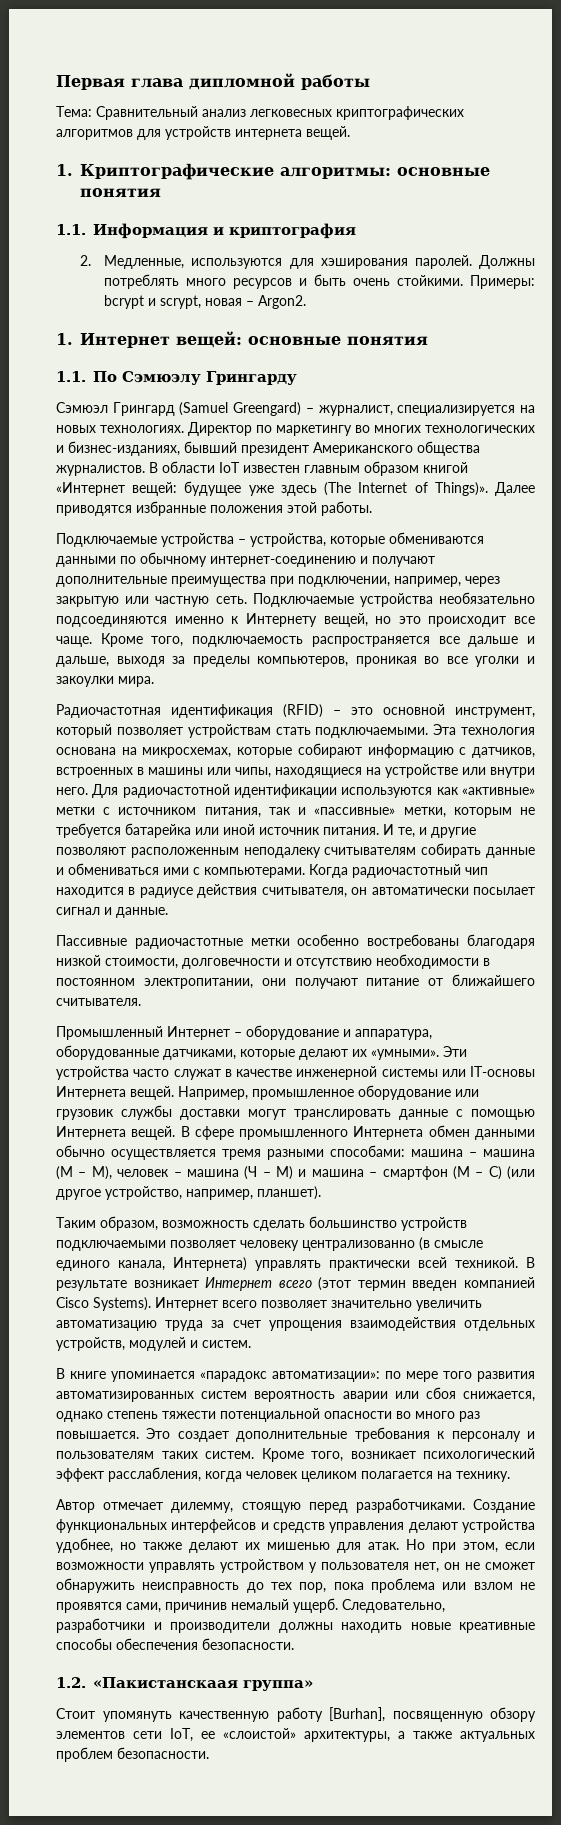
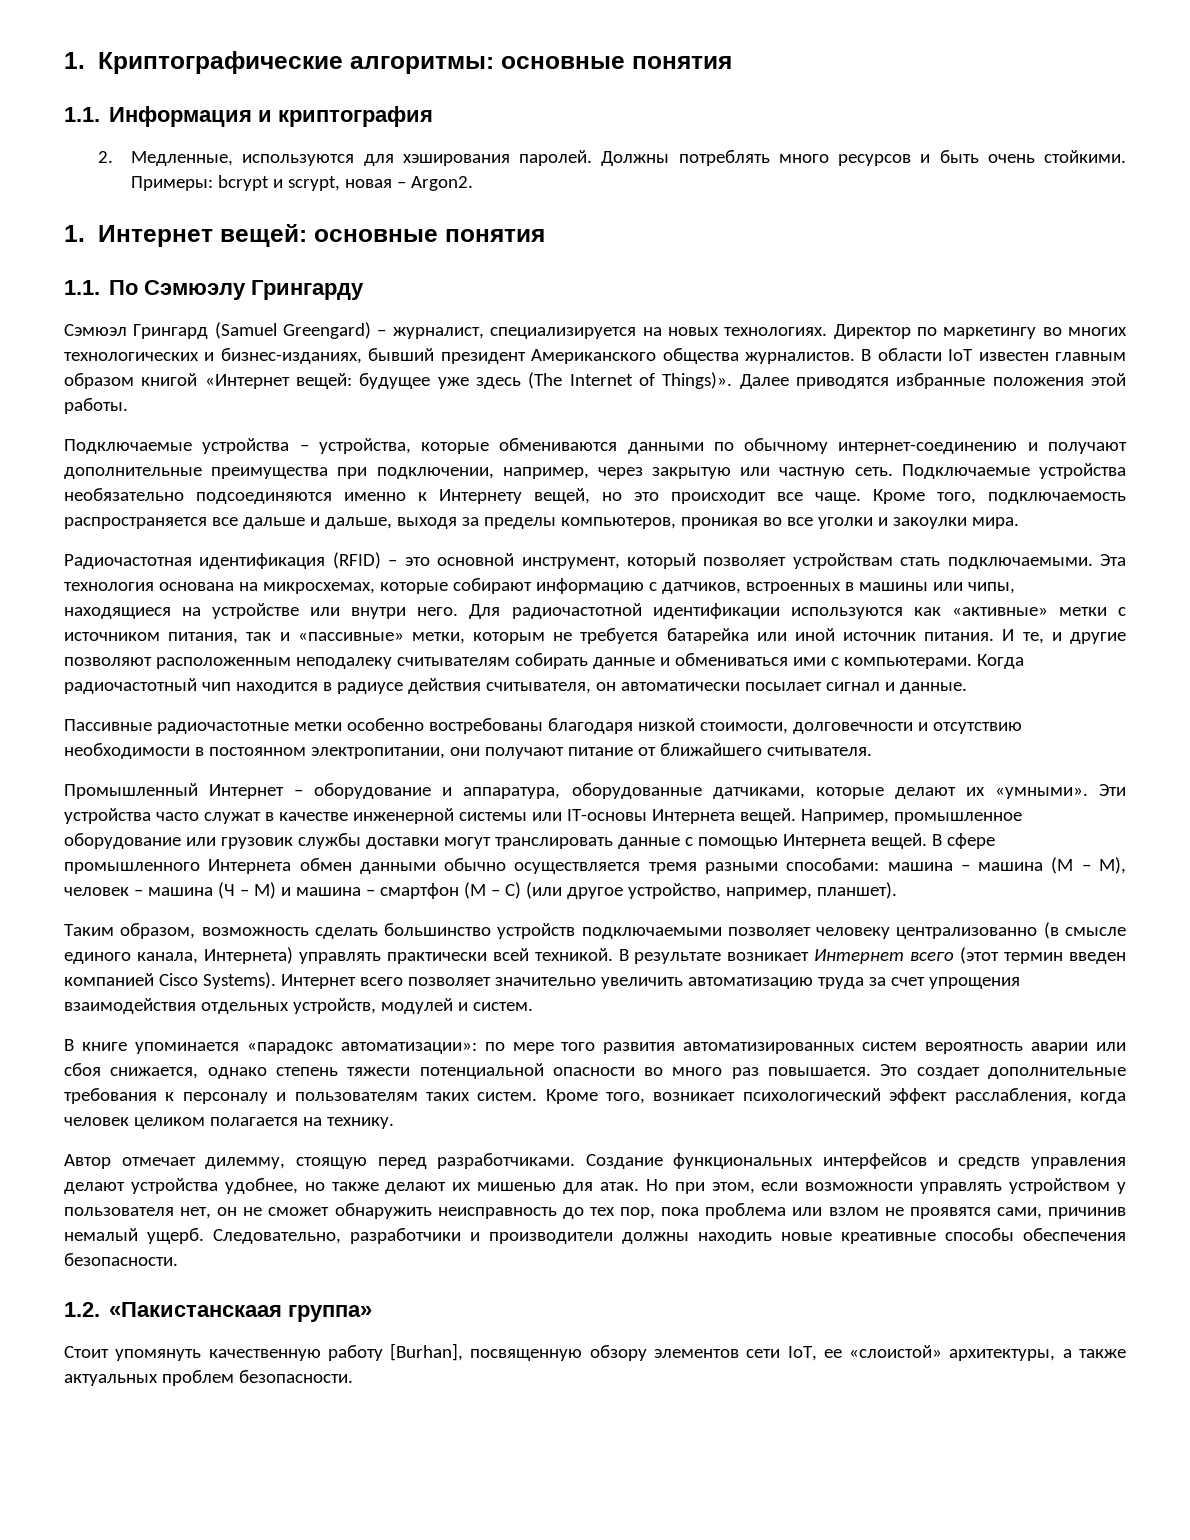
- Первая глава дипломной работы
- Тема: Сравнительный анализ легковесных криптографических алгоритмов для устройств интернета вещей.

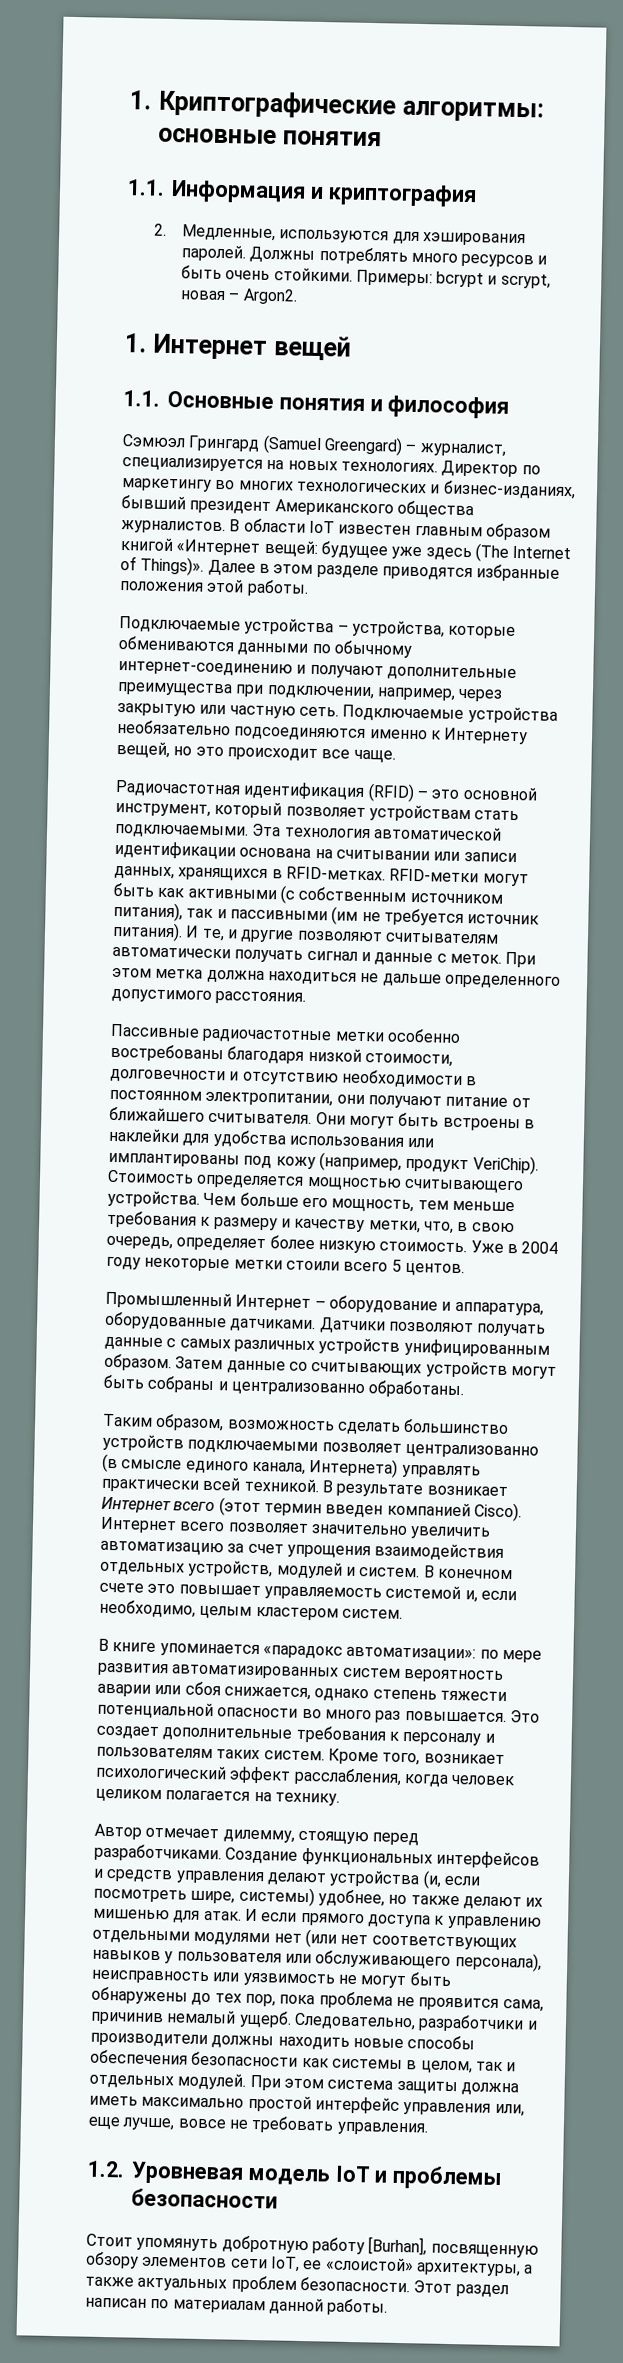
- 1. Интернет вещей: основные понятия
- 1.1. По Сэмюэлу Грингарду
+ 1. Интернет вещей
+ 1.1. Основные понятия и философия
- Далее приводятся избранные положения этой работы.
+ Далее в этом разделе приводятся избранные положения этой работы.
- Кроме того, подключаемость распространяется все дальше и дальше, выходя за пределы компьютеров, проникая во все уголки и закоулки мира.
- Эта технология основана на микросхемах, которые собирают информацию c датчиков, встроенных в машины или чипы, находящиеся на устройстве или внутри него. Для радиочастотной идентификации используются как «активные» метки с источником питания, так и «пассивные» метки, которым не требуется батарейка или иной источник питания.
+ Эта технология автоматической идентификации основана на считывании или записи данных, хранящихся в RFID-метках. RFID-метки могут быть как активными (с собственным источником питания), так и пассивными (им не требуется источник питания).
- И те, и другие позволяют расположенным неподалеку считывателям собирать данные и обмениваться ими с компьютерами. Когда радиочастотный чип находится в радиусе действия считывателя, он автоматически посылает сигнал и данные.
+ И те, и другие позволяют считывателям автоматически получать сигнал и данные с меток. При этом метка должна находиться не дальше определенного допустимого расстояния.
+ Они могут быть встроены в наклейки для удобства использования или имплантированы под кожу (например, продукт VeriChip). Стоимость определяется мощностью считывающего устройства. Чем больше его мощность, тем меньше требования к размеру и качеству метки, что, в свою очередь, определяет более низкую стоимость. Уже в 2004 году некоторые метки стоили всего 5 центов.
- Промышленный Интернет – оборудование и аппаратура, оборудованные датчиками, которые делают их «умными». Эти устройства часто служат в качестве инженерной системы или IT-основы Интернета вещей. Например, промышленное оборудование или грузовик службы доставки могут транслировать данные с помощью Интернета вещей. В сфере промышленного Интернета обмен данными обычно осуществляется тремя разными способами: машина – машина (М – М), человек – машина (Ч – М) и машина – смартфон (М – С) (или другое устройство, например, планшет).
+ Промышленный Интернет – оборудование и аппаратура, оборудованные датчиками. Датчики позволяют получать данные с самых различных устройств унифицированным образом. Затем данные со считывающих устройств могут быть собраны и централизованно обработаны.
- Таким образом, возможность сделать большинство устройств подключаемыми позволяет человеку централизованно (в смысле единого канала, Интернета) управлять практически всей техникой.
+ Таким образом, возможность сделать большинство устройств подключаемыми позволяет централизованно (в смысле единого канала, Интернета) управлять практически всей техникой.
- В результате возникает Интернет всего (этот термин введен компанией Cisco Systems).
+ В результате возникает Интернет всего (этот термин введен компанией Cisco).
- Интернет всего позволяет значительно увеличить автоматизацию труда за счет упрощения взаимодействия отдельных устройств, модулей и систем.
+ Интернет всего позволяет значительно увеличить автоматизацию за счет упрощения взаимодействия отдельных устройств, модулей и систем. В конечном счете это повышает управляемость системой и, если необходимо, целым кластером систем.
- В книге упоминается «парадокс автоматизации»: по мере того развития автоматизированных систем вероятность аварии или сбоя снижается, однако степень тяжести потенциальной опасности во много раз повышается.
+ В книге упоминается «парадокс автоматизации»: по мере развития автоматизированных систем вероятность аварии или сбоя снижается, однако степень тяжести потенциальной опасности во много раз повышается.
- Создание функциональных интерфейсов и средств управления делают устройства удобнее, но также делают их мишенью для атак.
+ Создание функциональных интерфейсов и средств управления делают устройства (и, если посмотреть шире, системы) удобнее, но также делают их мишенью для атак.
- Но при этом, если возможности управлять устройством у пользователя нет, он не сможет обнаружить неисправность до тех пор, пока проблема или взлом не проявятся сами, причинив немалый ущерб.
+ И если прямого доступа к управлению отдельными модулями нет (или нет соответствующих навыков у пользователя или обслуживающего персонала), неисправность или уязвимость не могут быть обнаружены до тех пор, пока проблема не проявится сама, причинив немалый ущерб.
- Следовательно, разработчики и производители должны находить новые креативные способы обеспечения безопасности.
- 1.2. «Пакистанскаая группа»
+ Следовательно, разработчики и производители должны находить новые способы обеспечения безопасности как системы в целом, так и отдельных модулей. При этом система защиты должна иметь максимально простой интерфейс управления или, еще лучше, вовсе не требовать управления.
+ 1.2. Уровневая модель IoT и проблемы безопасности
- Стоит упомянуть качественную работу [Burhan], посвященную обзору элементов сети IoT, ее «слоистой» архитектуры, а также актуальных проблем безопасности.
+ Стоит упомянуть добротную работу [Burhan], посвященную обзору элементов сети IoT, ее «слоистой» архитектуры, а также актуальных проблем безопасности.
+ Этот раздел написан по материалам данной работы.

